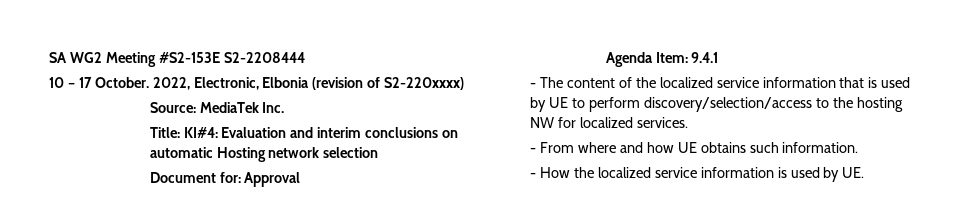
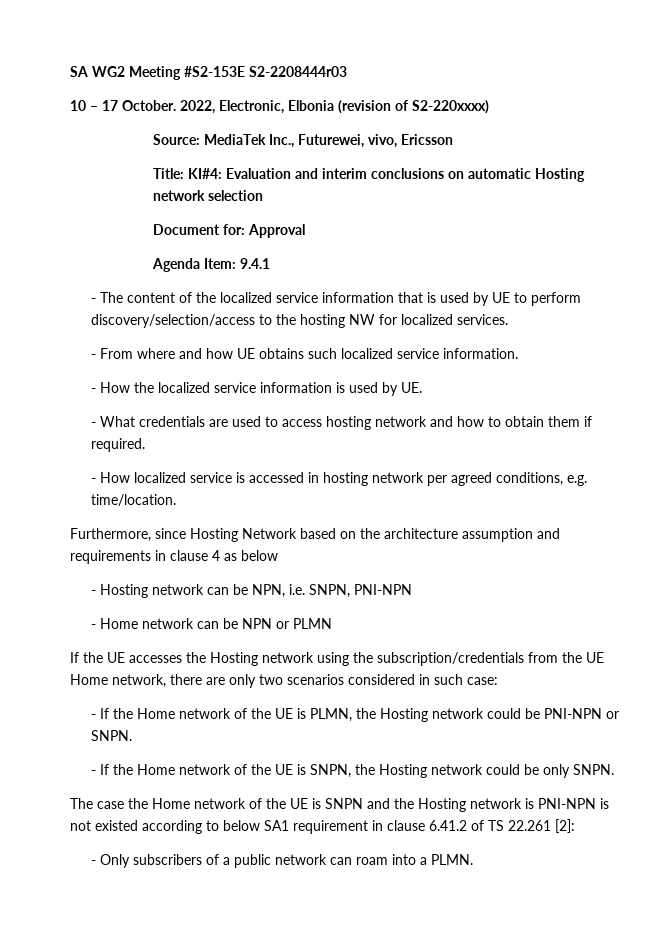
- SA WG2 Meeting #S2-153E S2-2208444
+ SA WG2 Meeting #S2-153E S2-2208444r03
- Source: MediaTek Inc.
+ Source: MediaTek Inc., Futurewei, vivo, Ericsson
- - From where and how UE obtains such information.
+ - From where and how UE obtains such localized service information.
+ - What credentials are used to access hosting network and how to obtain them if required.
+ - How localized service is accessed in hosting network per agreed conditions, e.g. time/location.
+ Furthermore, since Hosting Network based on the architecture assumption and requirements in clause 4 as below
+ - Hosting network can be NPN, i.e. SNPN, PNI-NPN
+ - Home network can be NPN or PLMN
+ If the UE accesses the Hosting network using the subscription/credentials from the UE Home network, there are only two scenarios considered in such case:
+ - If the Home network of the UE is PLMN, the Hosting network could be PNI-NPN or SNPN.
+ - If the Home network of the UE is SNPN, the Hosting network could be only SNPN.
+ The case the Home network of the UE is SNPN and the Hosting network is PNI-NPN is not existed according to below SA1 requirement in clause 6.41.2 of TS 22.261 [2]:
+ - Only subscribers of a public network can roam into a PLMN.

